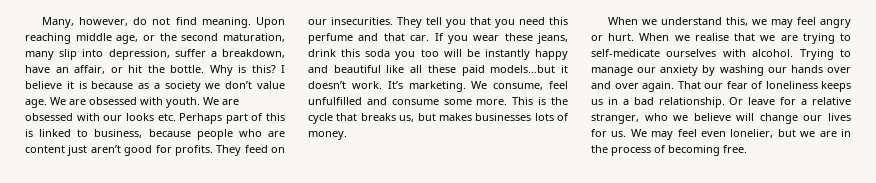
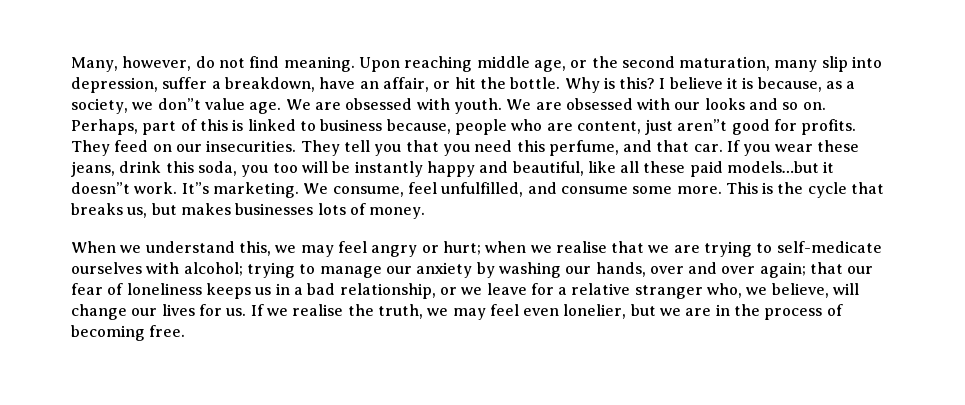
- I believe it is because as a society we don’t value age.
+ I believe it is because, as a society, we don”t value age.
- We are obsessed with our looks etc. Perhaps part of this is linked to business, because people who are content just aren’t good for profits.
+ We are obsessed with our looks and so on. Perhaps, part of this is linked to business because, people who are content, just aren”t good for profits.
- They tell you that you need this perfume and that car.
+ They tell you that you need this perfume, and that car.
- If you wear these jeans, drink this soda you too will be instantly happy and beautiful like all these paid models…but it doesn’t work. It’s marketing.
+ If you wear these jeans, drink this soda, you too will be instantly happy and beautiful, like all these paid models…but it doesn”t work. It”s marketing.
- We consume, feel unfulfilled and consume some more.
+ We consume, feel unfulfilled, and consume some more.
- When we understand this, we may feel angry or hurt. When we realise that we are trying to self-medicate ourselves with alcohol. Trying to manage our anxiety by washing our hands over and over again. That our fear of loneliness keeps us in a bad relationship. Or leave for a relative stranger, who we believe will change our lives for us.
+ When we understand this, we may feel angry or hurt; when we realise that we are trying to self-medicate ourselves with alcohol; trying to manage our anxiety by washing our hands, over and over again; that our fear of loneliness keeps us in a bad relationship, or we leave for a relative stranger who, we believe, will change our lives for us.
- We may feel even lonelier, but we are in the process of becoming free.
+ If we realise the truth, we may feel even lonelier, but we are in the process of becoming free.

